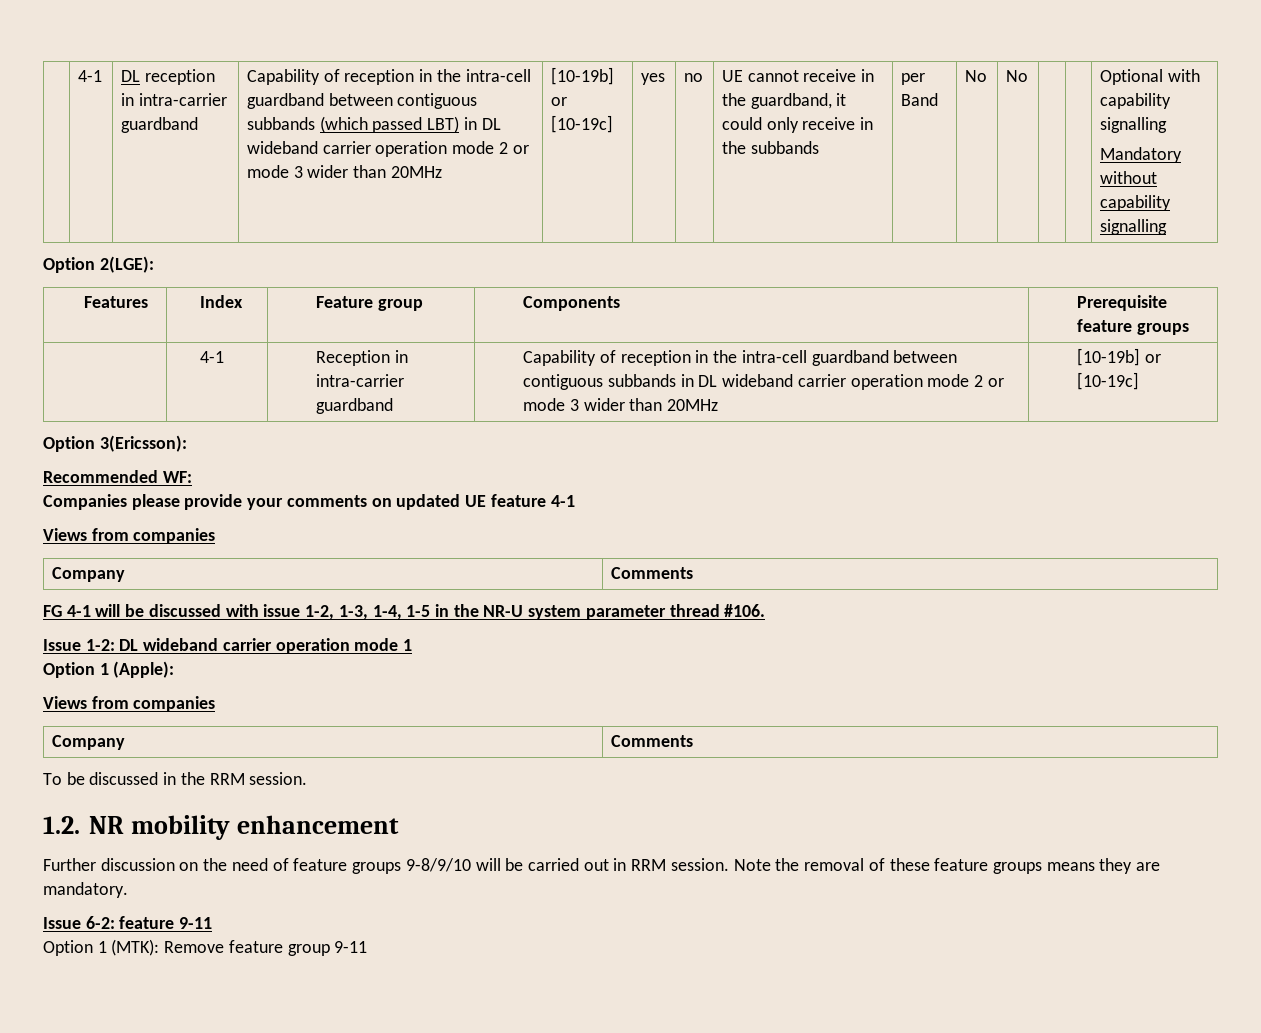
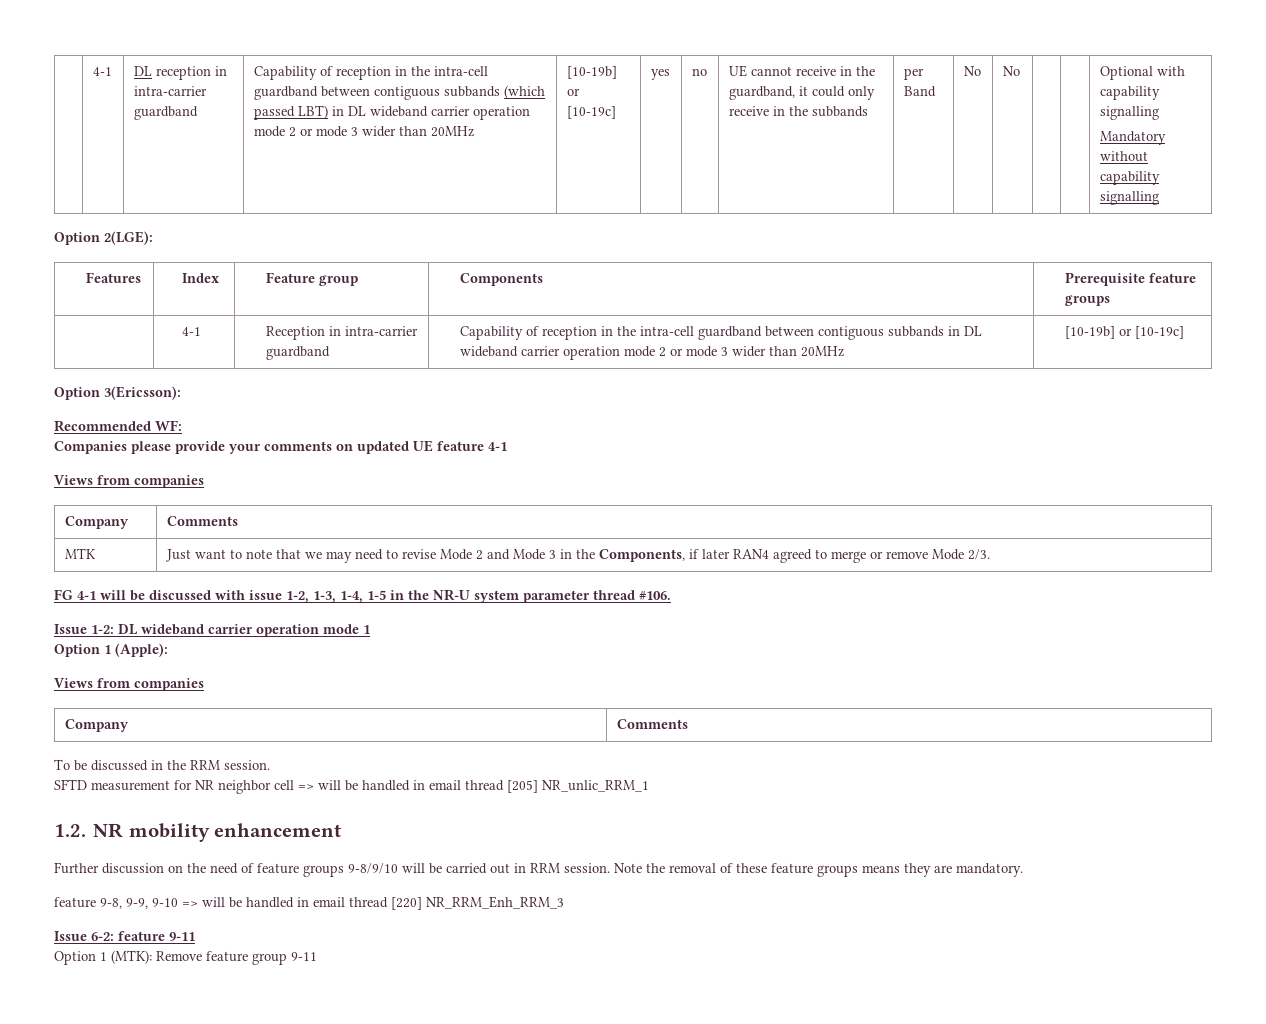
+ MTK | Just want to note that we may need to revise Mode 2 and Mode 3 in the Components, if later RAN4 agreed to merge or remove Mode 2/3.
+ SFTD measurement for NR neighbor cell => will be handled in email thread [205] NR_unlic_RRM_1
+ feature 9-8, 9-9, 9-10 => will be handled in email thread [220] NR_RRM_Enh_RRM_3

